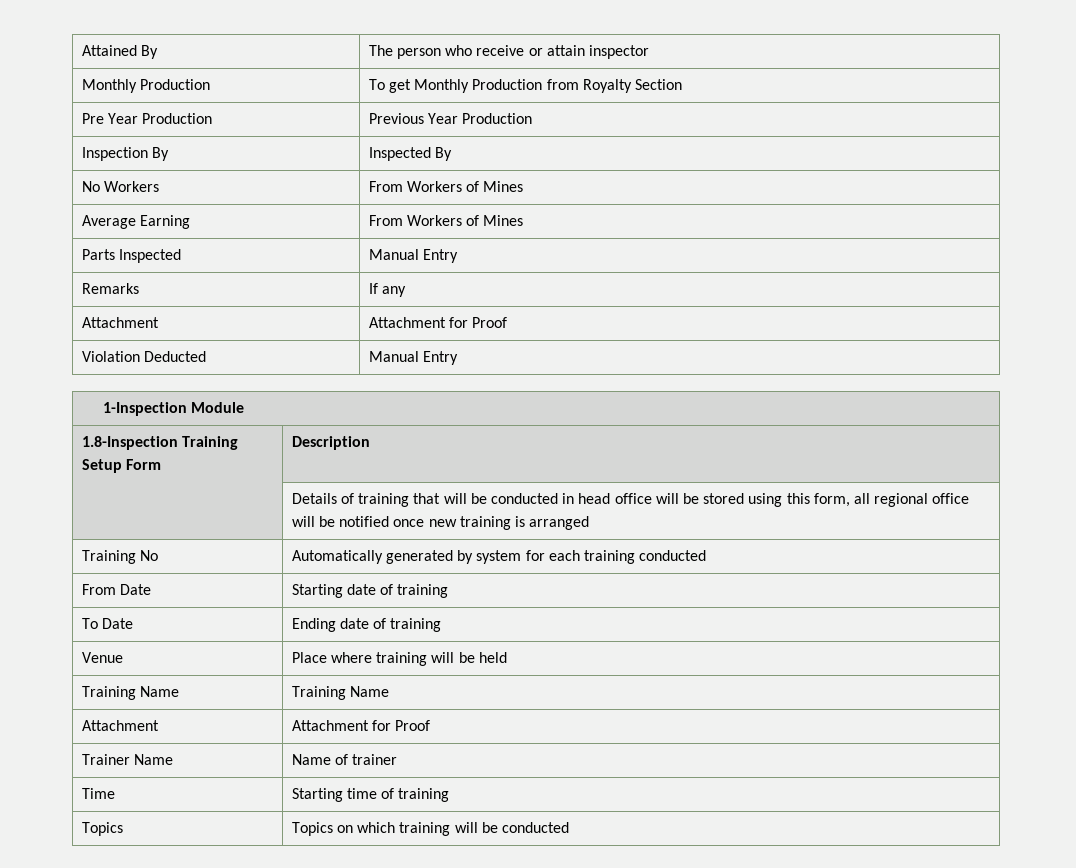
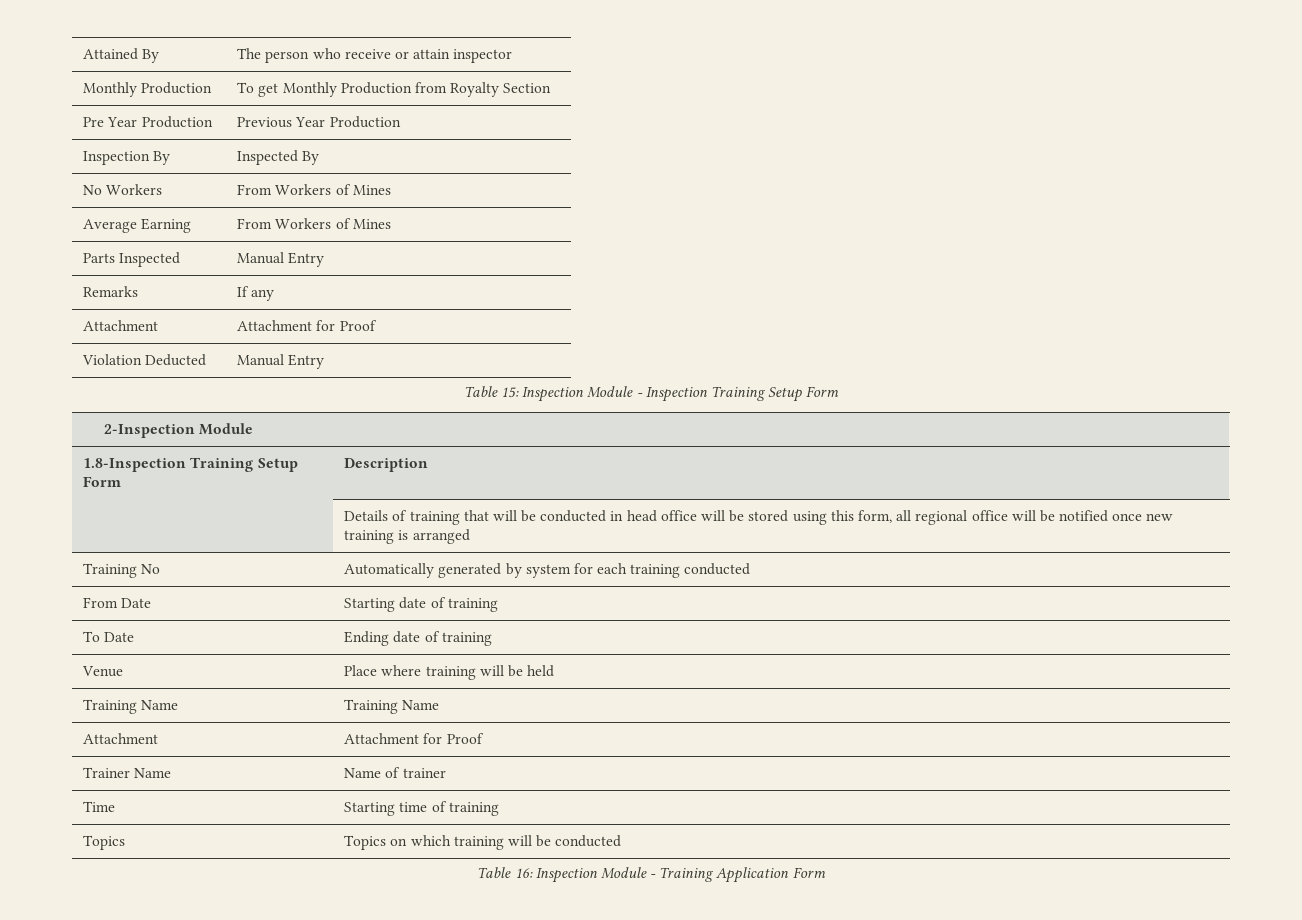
- 1-Inspection Module
+ Table 15: Inspection Module - Inspection Training Setup Form
+ 2-Inspection Module
+ Table 16: Inspection Module - Training Application Form

